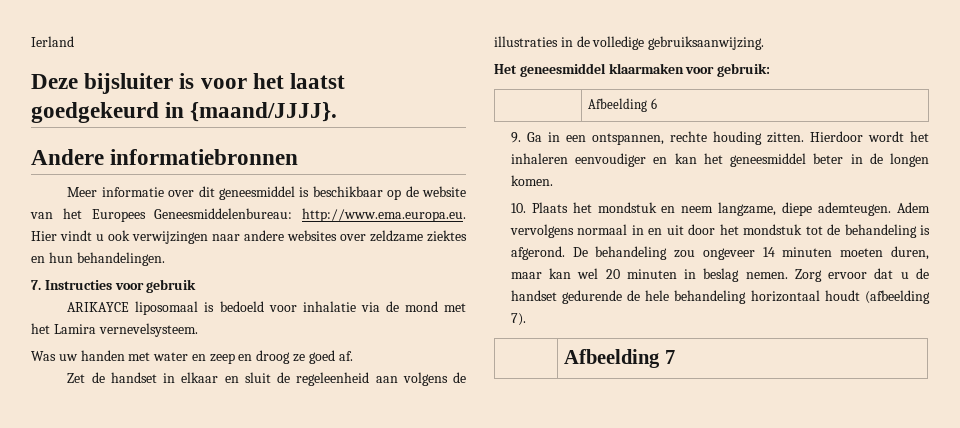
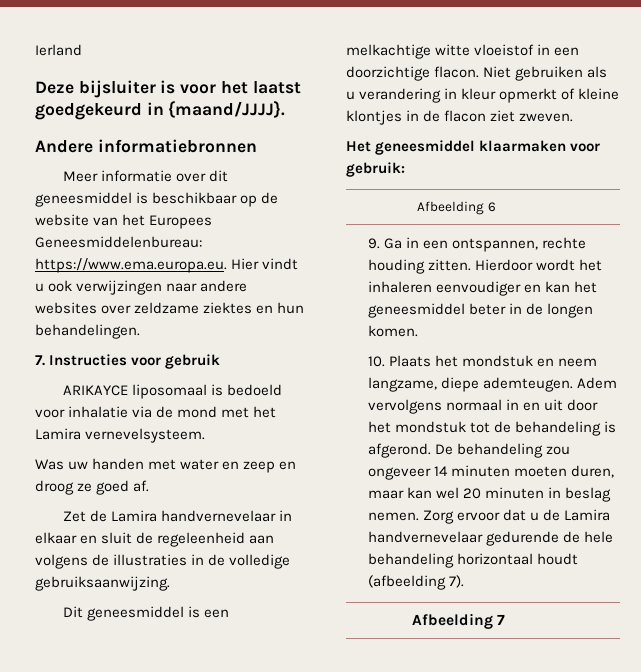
- Meer informatie over dit geneesmiddel is beschikbaar op de website van het Europees Geneesmiddelenbureau: http://www.ema.europa.eu. Hier vindt u ook verwijzingen naar andere websites over zeldzame ziektes en hun behandelingen.
+ Meer informatie over dit geneesmiddel is beschikbaar op de website van het Europees Geneesmiddelenbureau: https://www.ema.europa.eu. Hier vindt u ook verwijzingen naar andere websites over zeldzame ziektes en hun behandelingen.
- Zet de handset in elkaar en sluit de regeleenheid aan volgens de illustraties in de volledige gebruiksaanwijzing.
+ Zet de Lamira handvernevelaar in elkaar en sluit de regeleenheid aan volgens de illustraties in de volledige gebruiksaanwijzing.
+ Dit geneesmiddel is een melkachtige witte vloeistof in een doorzichtige flacon. Niet gebruiken als u verandering in kleur opmerkt of kleine klontjes in de flacon ziet zweven.
- Zorg ervoor dat u de handset gedurende de hele behandeling horizontaal houdt (afbeelding 7).
+ Zorg ervoor dat u de Lamira handvernevelaar gedurende de hele behandeling horizontaal houdt (afbeelding 7).

